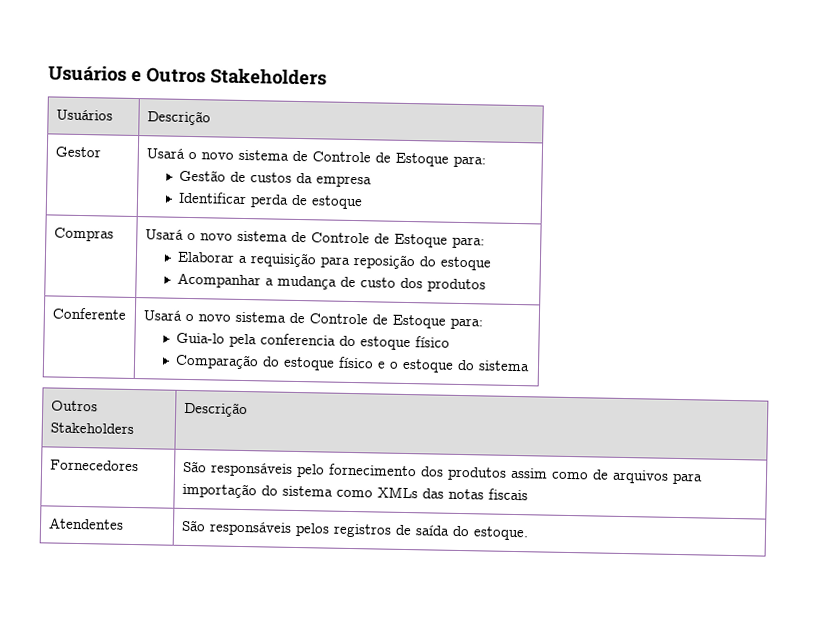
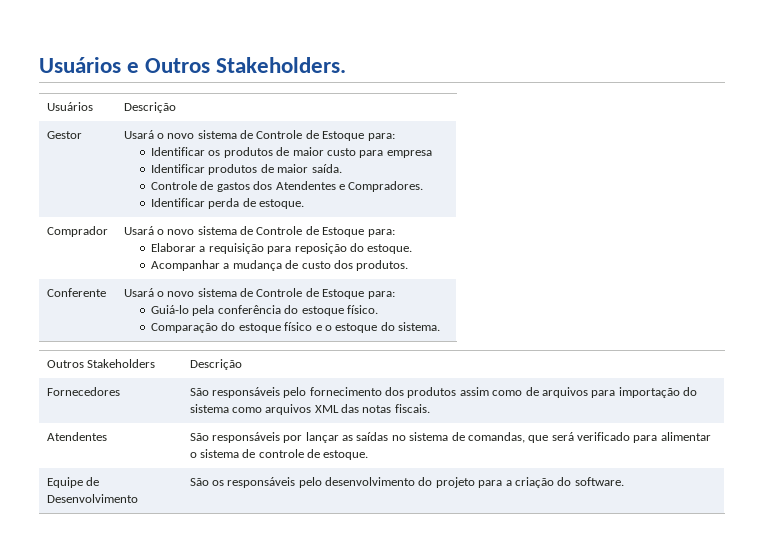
- Usuários e Outros Stakeholders
+ Usuários e Outros Stakeholders.
  Gestor | Usará o novo sistema de Controle de Estoque para:
- Gestão de custos da empresa
- Identificar perda de estoque
- Compras | Usará o novo sistema de Controle de Estoque para:
- Elaborar a requisição para reposição do estoque
- Acompanhar a mudança de custo dos produtos
+ Identificar os produtos de maior custo para empresa
+ Identificar produtos de maior saída.
+ Controle de gastos dos Atendentes e Compradores.
+ Identificar perda de estoque.
+ Comprador | Usará o novo sistema de Controle de Estoque para:
+ Elaborar a requisição para reposição do estoque.
+ Acompanhar a mudança de custo dos produtos.
  Conferente | Usará o novo sistema de Controle de Estoque para:
- Guia-lo pela conferencia do estoque físico
- Comparação do estoque físico e o estoque do sistema
+ Guiá-lo pela conferência do estoque físico.
+ Comparação do estoque físico e o estoque do sistema.
- Fornecedores | São responsáveis pelo fornecimento dos produtos assim como de arquivos para importação do sistema como XMLs das notas fiscais
+ Fornecedores | São responsáveis pelo fornecimento dos produtos assim como de arquivos para importação do sistema como arquivos XML das notas fiscais.
- Atendentes | São responsáveis pelos registros de saída do estoque.
+ Atendentes | São responsáveis por lançar as saídas no sistema de comandas, que será verificado para alimentar o sistema de controle de estoque.
+ Equipe de Desenvolvimento | São os responsáveis pelo desenvolvimento do projeto para a criação do software.

